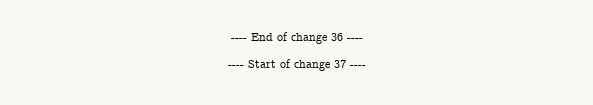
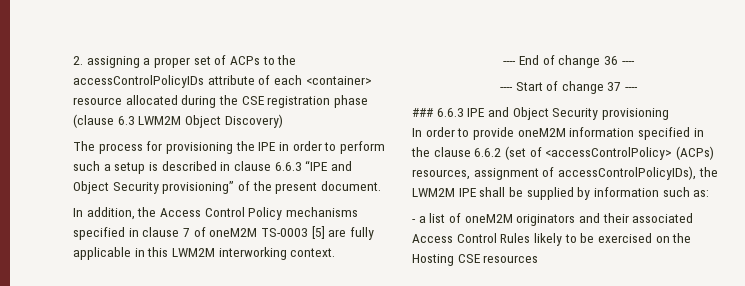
+ 2. assigning a proper set of ACPs to the accessControlPolicyIDs attribute of each <container> resource allocated during the CSE registration phase (clause 6.3 LWM2M Object Discovery)
+ The process for provisioning the IPE in order to perform such a setup is described in clause 6.6.3 “IPE and Object Security provisioning” of the present document.
+ In addition, the Access Control Policy mechanisms specified in clause 7 of oneM2M TS-0003 [5] are fully applicable in this LWM2M interworking context.
+ ### 6.6.3 IPE and Object Security provisioning
+ In order to provide oneM2M information specified in the clause 6.6.2 (set of <accessControlPolicy> (ACPs) resources, assignment of accessControlPolicyIDs), the LWM2M IPE shall be supplied by information such as:
+ - a list of oneM2M originators and their associated Access Control Rules likely to be exercised on the Hosting CSE resources

